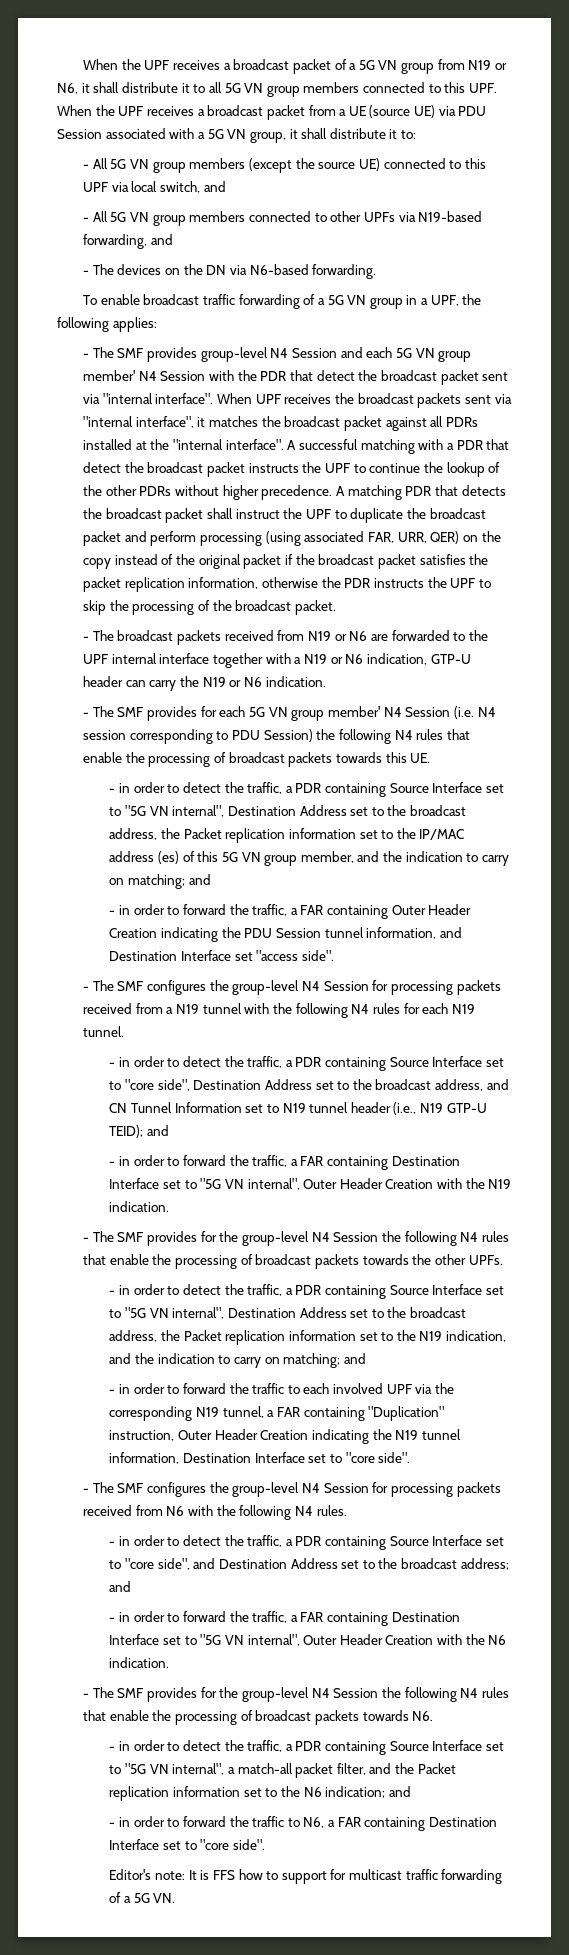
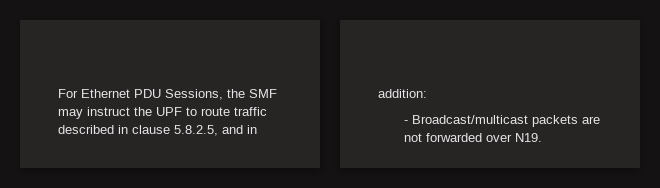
- When the UPF receives a broadcast packet of a 5G VN group from N19 or N6, it shall distribute it to all 5G VN group members connected to this UPF. When the UPF receives a broadcast packet from a UE (source UE) via PDU Session associated with a 5G VN group, it shall distribute it to:
- - All 5G VN group members (except the source UE) connected to this UPF via local switch, and
- - All 5G VN group members connected to other UPFs via N19-based forwarding, and
- - The devices on the DN via N6-based forwarding.
- To enable broadcast traffic forwarding of a 5G VN group in a UPF, the following applies:
- - The SMF provides group-level N4 Session and each 5G VN group member' N4 Session with the PDR that detect the broadcast packet sent via "internal interface". When UPF receives the broadcast packets sent via "internal interface", it matches the broadcast packet against all PDRs installed at the "internal interface". A successful matching with a PDR that detect the broadcast packet instructs the UPF to continue the lookup of the other PDRs without higher precedence. A matching PDR that detects the broadcast packet shall instruct the UPF to duplicate the broadcast packet and perform processing (using associated FAR, URR, QER) on the copy instead of the original packet if the broadcast packet satisfies the packet replication information, otherwise the PDR instructs the UPF to skip the processing of the broadcast packet.
- - The broadcast packets received from N19 or N6 are forwarded to the UPF internal interface together with a N19 or N6 indication, GTP-U header can carry the N19 or N6 indication.
- - The SMF provides for each 5G VN group member' N4 Session (i.e. N4 session corresponding to PDU Session) the following N4 rules that enable the processing of broadcast packets towards this UE.
- - in order to detect the traffic, a PDR containing Source Interface set to "5G VN internal", Destination Address set to the broadcast address, the Packet replication information set to the IP/MAC address (es) of this 5G VN group member, and the indication to carry on matching; and
- - in order to forward the traffic, a FAR containing Outer Header Creation indicating the PDU Session tunnel information, and Destination Interface set "access side".
- - The SMF configures the group-level N4 Session for processing packets received from a N19 tunnel with the following N4 rules for each N19 tunnel.
- - in order to detect the traffic, a PDR containing Source Interface set to "core side", Destination Address set to the broadcast address, and CN Tunnel Information set to N19 tunnel header (i.e., N19 GTP-U TEID); and
- - in order to forward the traffic, a FAR containing Destination Interface set to "5G VN internal", Outer Header Creation with the N19 indication.
- - The SMF provides for the group-level N4 Session the following N4 rules that enable the processing of broadcast packets towards the other UPFs.
- - in order to detect the traffic, a PDR containing Source Interface set to "5G VN internal", Destination Address set to the broadcast address, the Packet replication information set to the N19 indication, and the indication to carry on matching; and
- - in order to forward the traffic to each involved UPF via the corresponding N19 tunnel, a FAR containing "Duplication" instruction, Outer Header Creation indicating the N19 tunnel information, Destination Interface set to "core side".
- - The SMF configures the group-level N4 Session for processing packets received from N6 with the following N4 rules.
- - in order to detect the traffic, a PDR containing Source Interface set to "core side", and Destination Address set to the broadcast address; and
- - in order to forward the traffic, a FAR containing Destination Interface set to "5G VN internal", Outer Header Creation with the N6 indication.
- - The SMF provides for the group-level N4 Session the following N4 rules that enable the processing of broadcast packets towards N6.
- - in order to detect the traffic, a PDR containing Source Interface set to "5G VN internal", a match-all packet filter, and the Packet replication information set to the N6 indication; and
- - in order to forward the traffic to N6, a FAR containing Destination Interface set to "core side".
- Editor's note: It is FFS how to support for multicast traffic forwarding of a 5G VN.
+ For Ethernet PDU Sessions, the SMF may instruct the UPF to route traffic described in clause 5.8.2.5, and in addition:
+ - Broadcast/multicast packets are not forwarded over N19.

